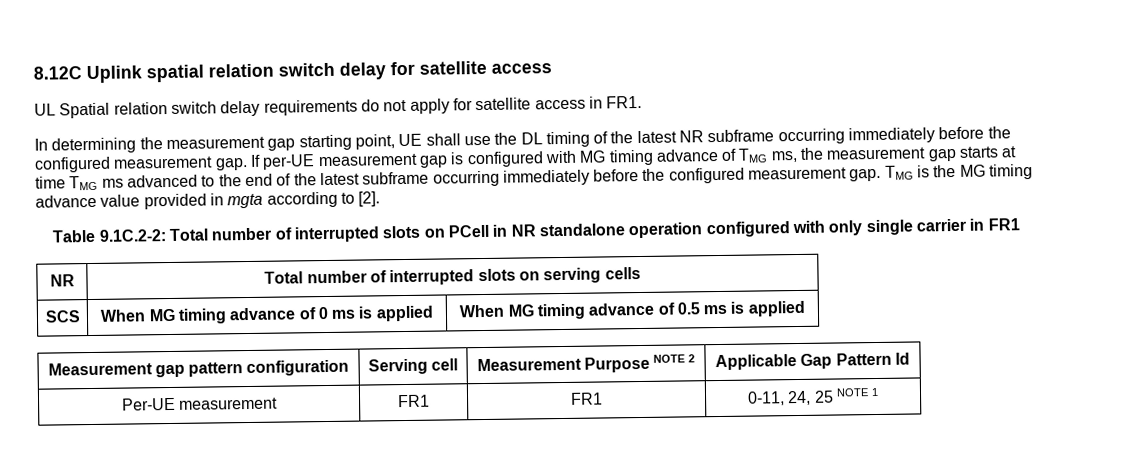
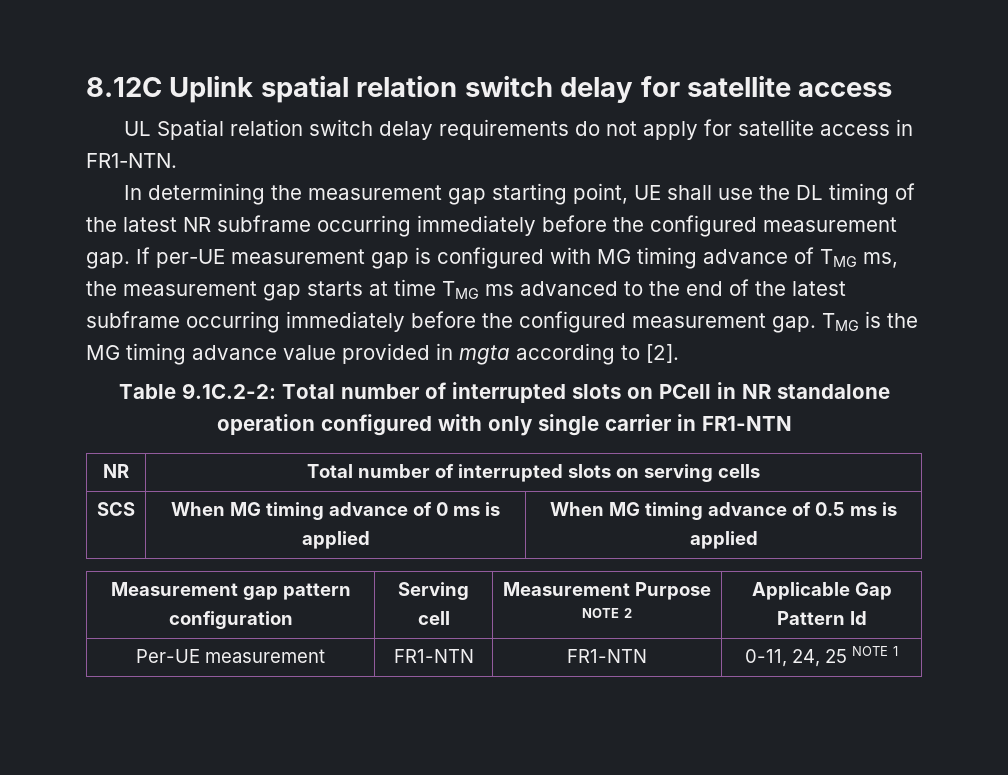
- UL Spatial relation switch delay requirements do not apply for satellite access in FR1.
+ UL Spatial relation switch delay requirements do not apply for satellite access in FR1-NTN.
- Table 9.1C.2-2: Total number of interrupted slots on PCell in NR standalone operation configured with only single carrier in FR1
+ Table 9.1C.2-2: Total number of interrupted slots on PCell in NR standalone operation configured with only single carrier in FR1-NTN
- Per-UE measurement | FR1 | FR1 | 0-11, 24, 25 NOTE 1
+ Per-UE measurement | FR1-NTN | FR1-NTN | 0-11, 24, 25 NOTE 1

